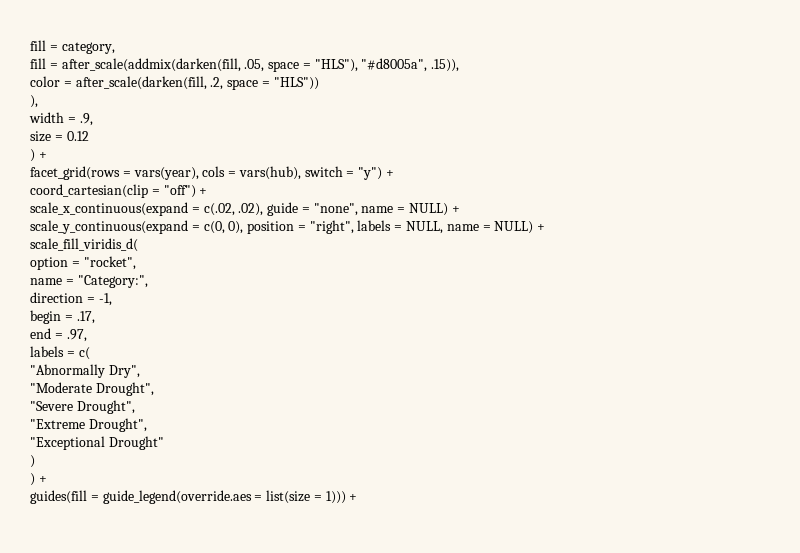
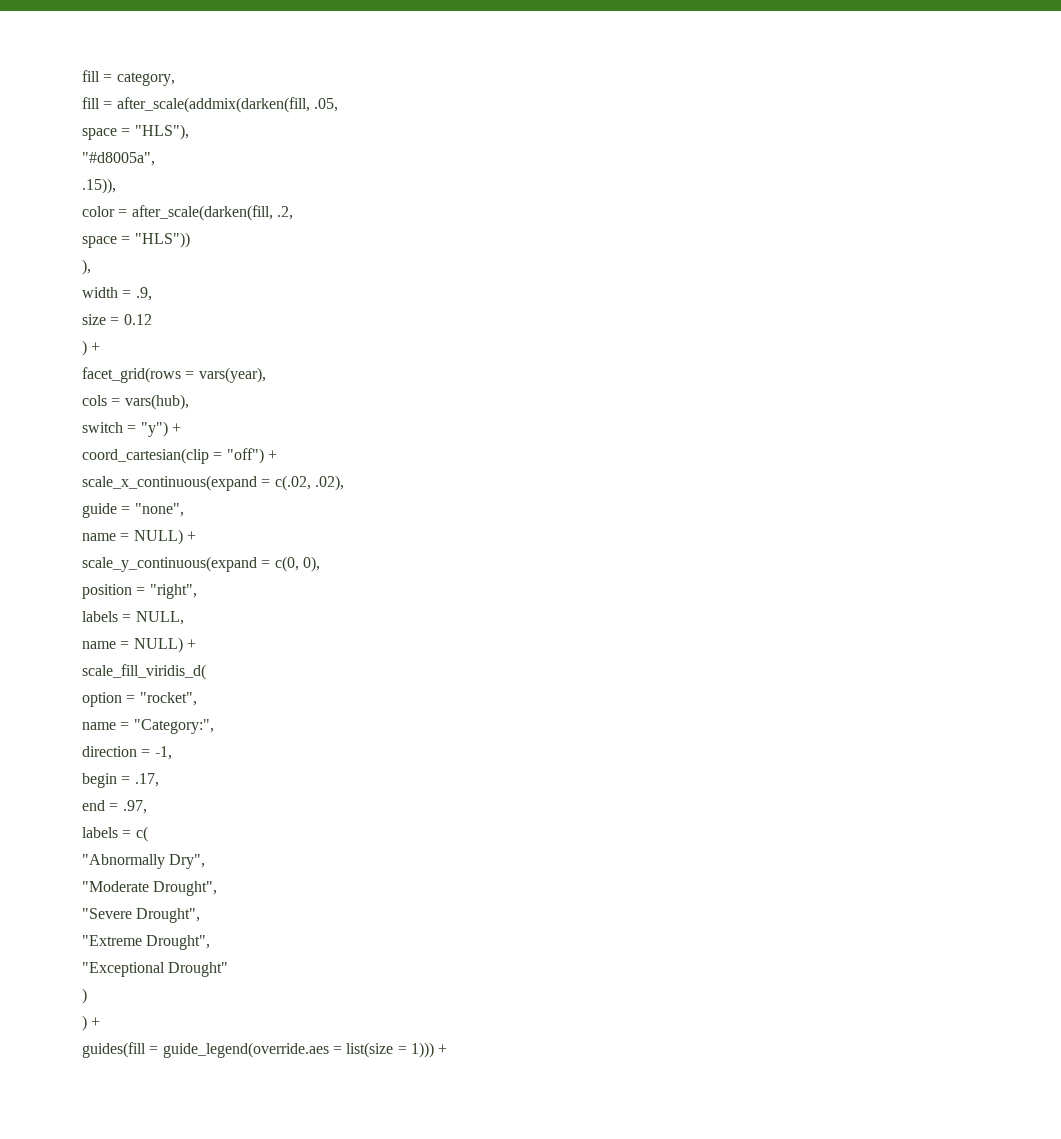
- fill = after_scale(addmix(darken(fill, .05, space = "HLS"), "#d8005a", .15)),
+ fill = after_scale(addmix(darken(fill, .05,
+ space = "HLS"),
+ "#d8005a",
+ .15)),
- color = after_scale(darken(fill, .2, space = "HLS"))
+ color = after_scale(darken(fill, .2,
+ space = "HLS"))
- facet_grid(rows = vars(year), cols = vars(hub), switch = "y") +
+ facet_grid(rows = vars(year),
+ cols = vars(hub),
+ switch = "y") +
- scale_x_continuous(expand = c(.02, .02), guide = "none", name = NULL) +
+ scale_x_continuous(expand = c(.02, .02),
+ guide = "none",
+ name = NULL) +
- scale_y_continuous(expand = c(0, 0), position = "right", labels = NULL, name = NULL) +
+ scale_y_continuous(expand = c(0, 0),
+ position = "right",
+ labels = NULL,
+ name = NULL) +

